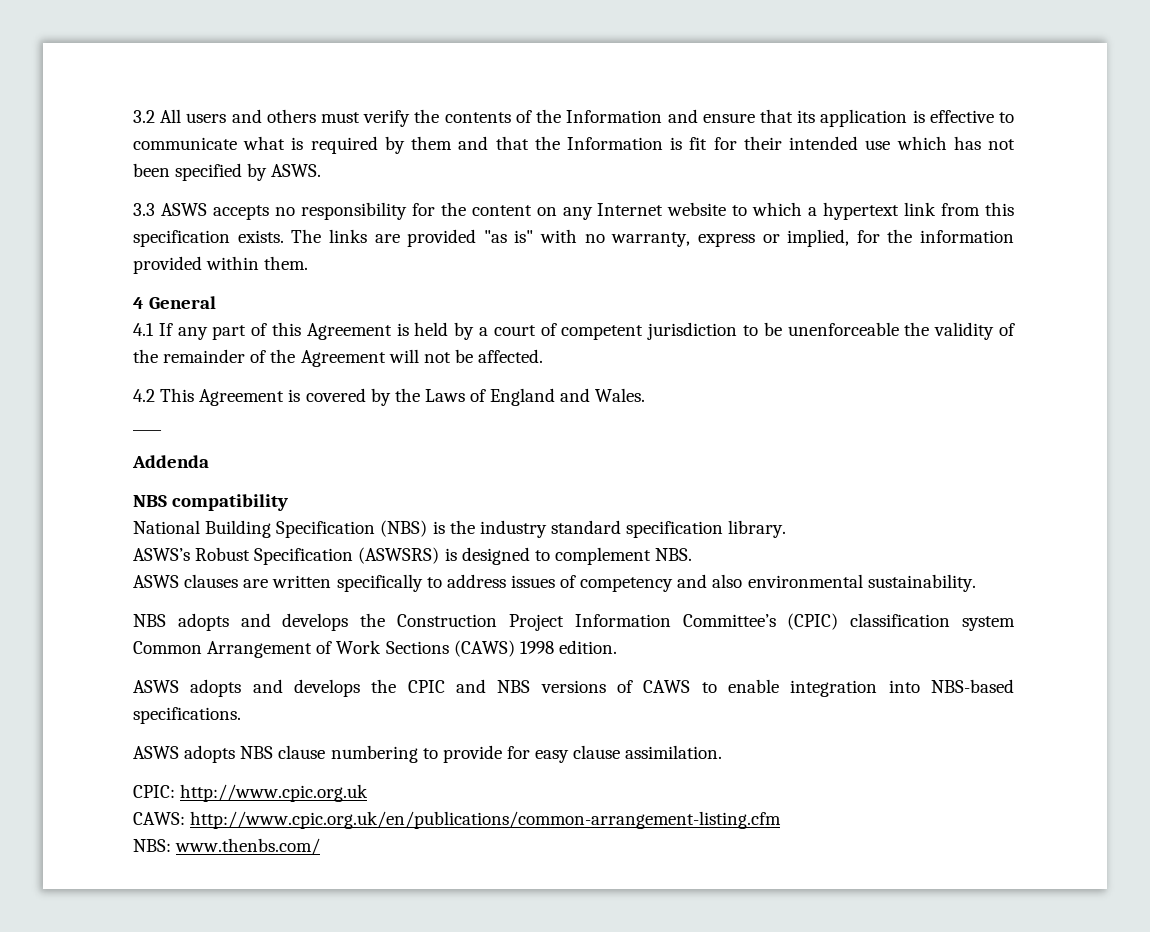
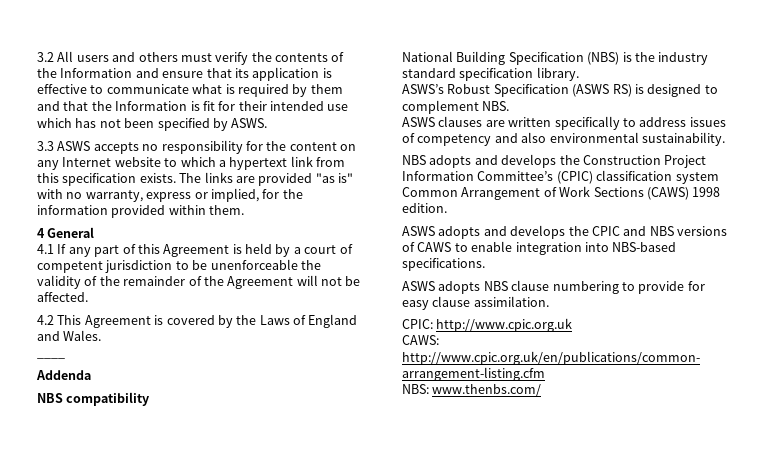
- ASWS’s Robust Specification (ASWSRS) is designed to complement NBS.
+ ASWS’s Robust Specification (ASWS RS) is designed to complement NBS.

